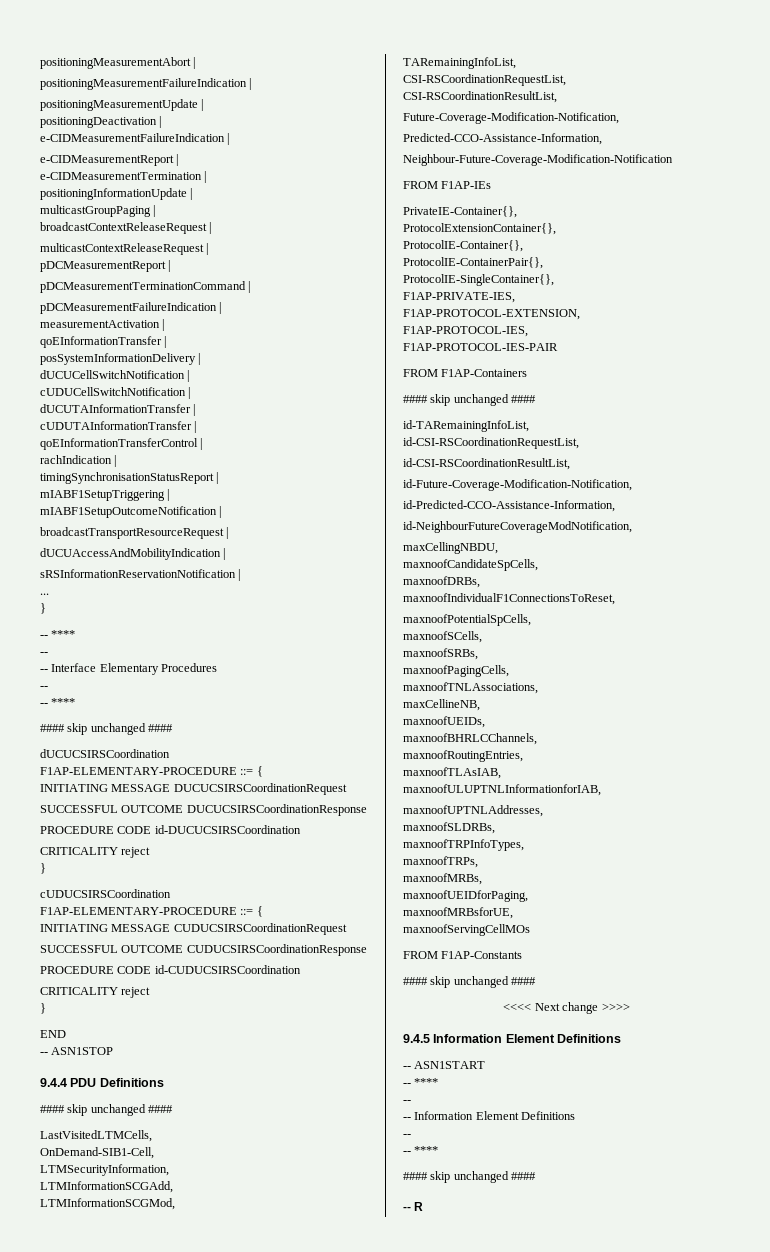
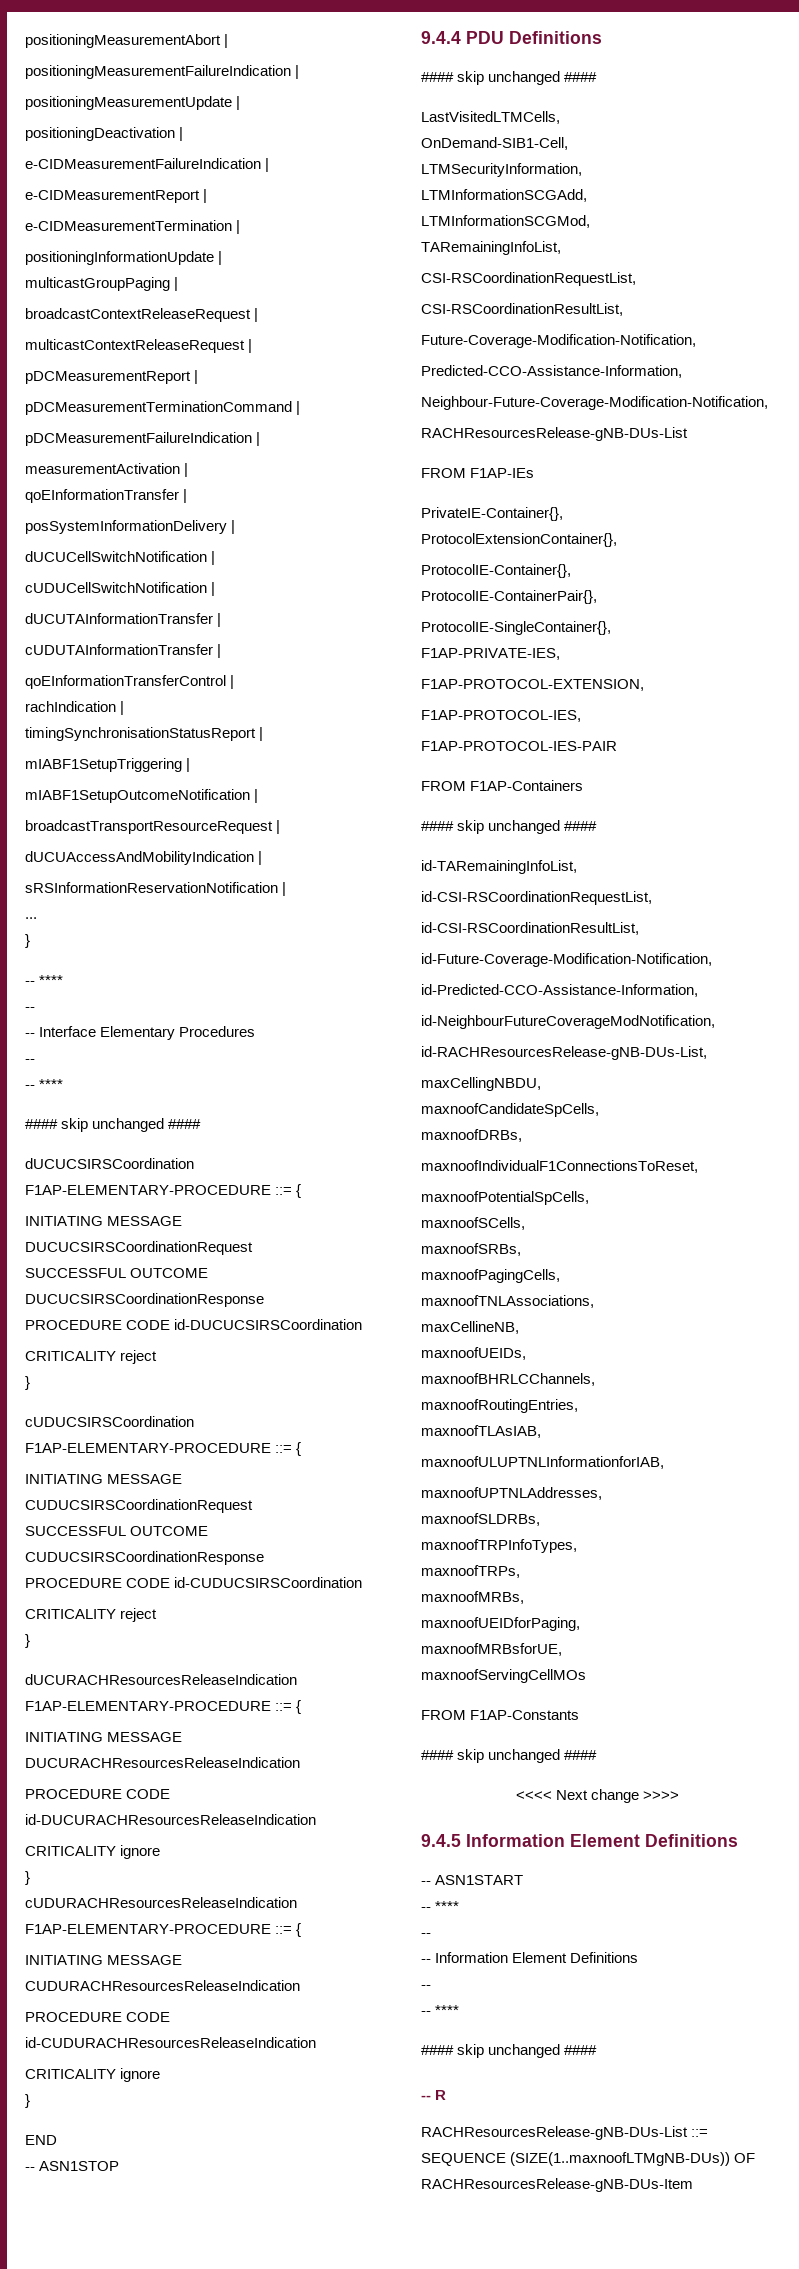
+ dUCURACHResourcesReleaseIndication F1AP-ELEMENTARY-PROCEDURE ::= {
+ INITIATING MESSAGE DUCURACHResourcesReleaseIndication
+ PROCEDURE CODE id-DUCURACHResourcesReleaseIndication
+ CRITICALITY ignore
+ }
+ cUDURACHResourcesReleaseIndication F1AP-ELEMENTARY-PROCEDURE ::= {
+ INITIATING MESSAGE CUDURACHResourcesReleaseIndication
+ PROCEDURE CODE id-CUDURACHResourcesReleaseIndication
+ CRITICALITY ignore
+ }
- Neighbour-Future-Coverage-Modification-Notification
+ Neighbour-Future-Coverage-Modification-Notification,
+ RACHResourcesRelease-gNB-DUs-List
+ id-RACHResourcesRelease-gNB-DUs-List,
+ RACHResourcesRelease-gNB-DUs-List ::= SEQUENCE (SIZE(1..maxnoofLTMgNB-DUs)) OF RACHResourcesRelease-gNB-DUs-Item

